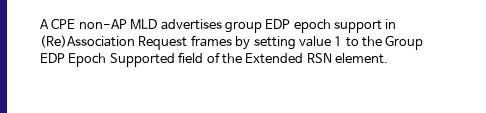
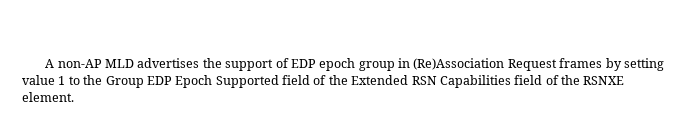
- A CPE non-AP MLD advertises group EDP epoch support in (Re)Association Request frames by setting value 1 to the Group EDP Epoch Supported field of the Extended RSN element.
+ A non-AP MLD advertises the support of EDP epoch group in (Re)Association Request frames by setting value 1 to the Group EDP Epoch Supported field of the Extended RSN Capabilities field of the RSNXE element.

